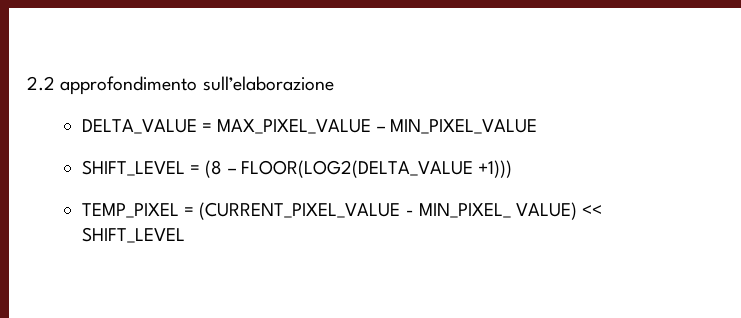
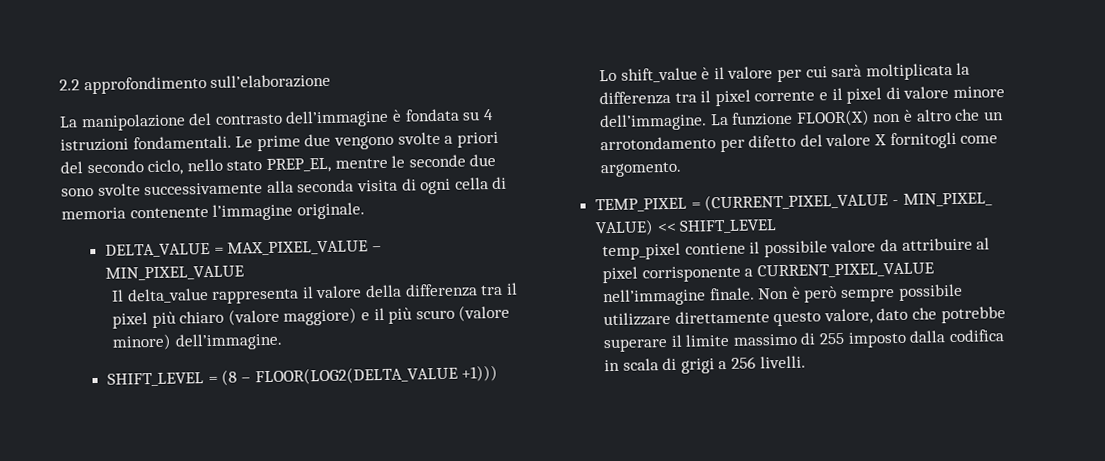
+ La manipolazione del contrasto dell’immagine è fondata su 4 istruzioni fondamentali. Le prime due vengono svolte a priori del secondo ciclo, nello stato PREP_EL, mentre le seconde due sono svolte successivamente alla seconda visita di ogni cella di memoria contenente l’immagine originale.
+ Il delta_value rappresenta il valore della differenza tra il pixel più chiaro (valore maggiore) e il più scuro (valore minore) dell’immagine.
+ Lo shift_value è il valore per cui sarà moltiplicata la differenza tra il pixel corrente e il pixel di valore minore dell’immagine. La funzione FLOOR(X) non è altro che un arrotondamento per difetto del valore X fornitogli come argomento.
+ temp_pixel contiene il possibile valore da attribuire al pixel corrisponente a CURRENT_PIXEL_VALUE nell’immagine finale. Non è però sempre possibile utilizzare direttamente questo valore, dato che potrebbe superare il limite massimo di 255 imposto dalla codifica in scala di grigi a 256 livelli.

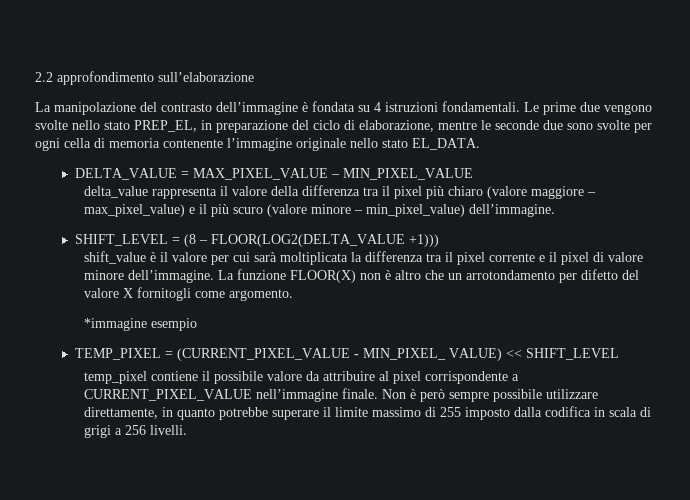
- Le prime due vengono svolte a priori del secondo ciclo, nello stato PREP_EL, mentre le seconde due sono svolte successivamente alla seconda visita di ogni cella di memoria contenente l’immagine originale.
+ Le prime due vengono svolte nello stato PREP_EL, in preparazione del ciclo di elaborazione, mentre le seconde due sono svolte per ogni cella di memoria contenente l’immagine originale nello stato EL_DATA.
- Il delta_value rappresenta il valore della differenza tra il pixel più chiaro (valore maggiore) e il più scuro (valore minore) dell’immagine.
+ delta_value rappresenta il valore della differenza tra il pixel più chiaro (valore maggiore – max_pixel_value) e il più scuro (valore minore – min_pixel_value) dell’immagine.
- Lo shift_value è il valore per cui sarà moltiplicata la differenza tra il pixel corrente e il pixel di valore minore dell’immagine.
+ shift_value è il valore per cui sarà moltiplicata la differenza tra il pixel corrente e il pixel di valore minore dell’immagine.
+ *immagine esempio
- temp_pixel contiene il possibile valore da attribuire al pixel corrisponente a CURRENT_PIXEL_VALUE nell’immagine finale.
+ temp_pixel contiene il possibile valore da attribuire al pixel corrispondente a CURRENT_PIXEL_VALUE nell’immagine finale.
- Non è però sempre possibile utilizzare direttamente questo valore, dato che potrebbe superare il limite massimo di 255 imposto dalla codifica in scala di grigi a 256 livelli.
+ Non è però sempre possibile utilizzare direttamente, in quanto potrebbe superare il limite massimo di 255 imposto dalla codifica in scala di grigi a 256 livelli.

